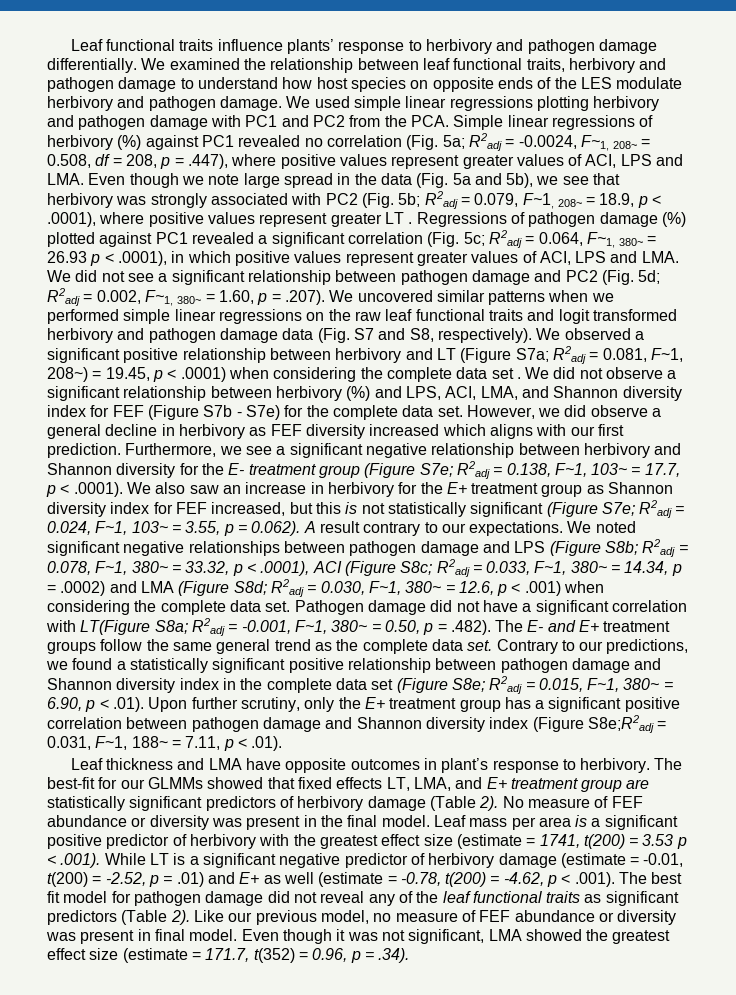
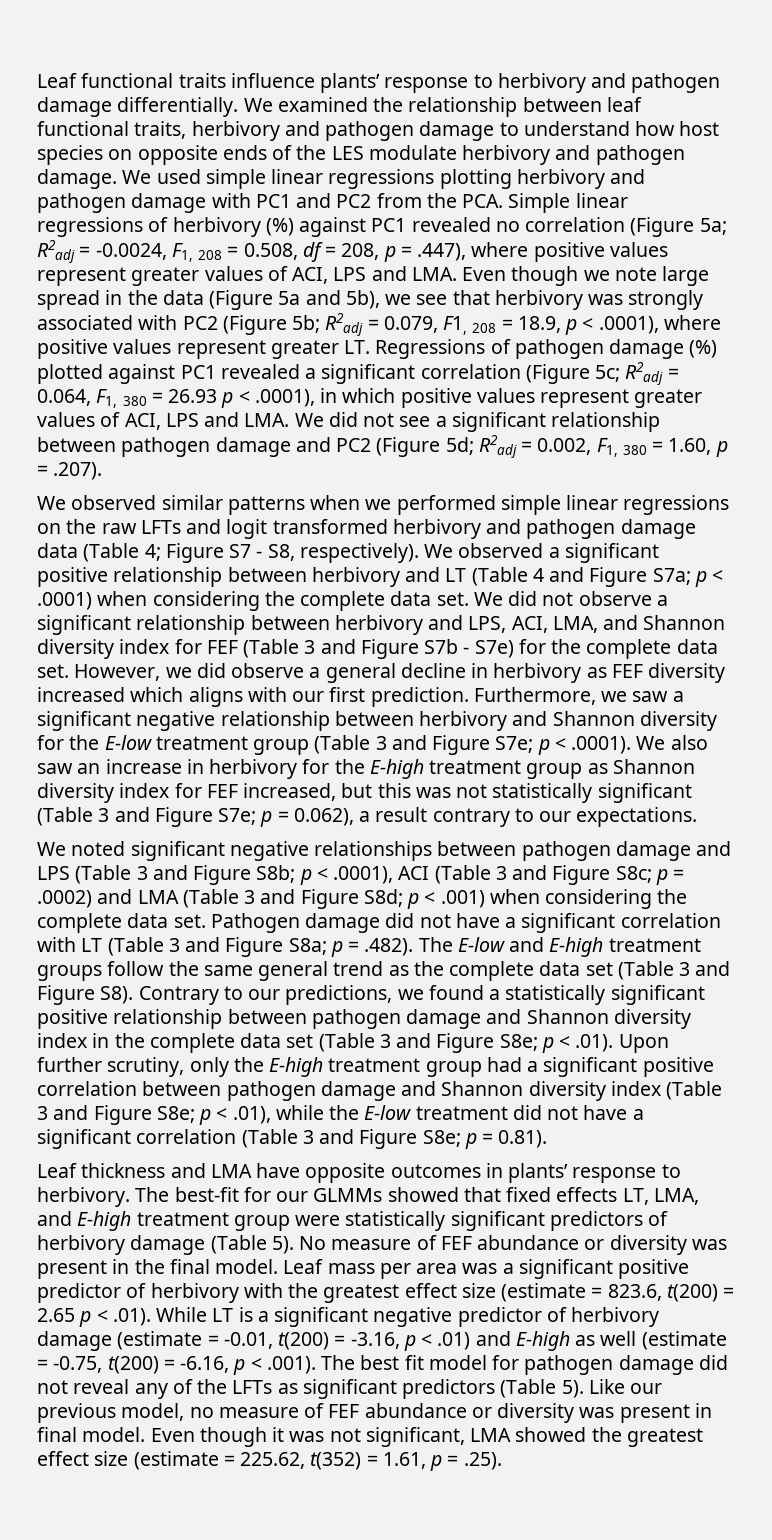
- We used simple linear regressions plotting herbivory and pathogen damage with PC1 and PC2 from the PCA. Simple linear regressions of herbivory (%) against PC1 revealed no correlation (Fig. 5a;
+ We used simple linear regressions plotting herbivory and pathogen damage with PC1 and PC2 from the PCA. Simple linear regressions of herbivory (%) against PC1 revealed no correlation (Figure 5a;
- R2adj = -0.0024, F~1, 208~ = 0.508, df = 208, p = .447), where positive values represent greater values of ACI, LPS and LMA. Even though we note large spread in the data (Fig. 5a and 5b), we see that herbivory was strongly associated with PC2 (Fig. 5b;
+ R2adj = -0.0024, F1, 208 = 0.508, df = 208, p = .447), where positive values represent greater values of ACI, LPS and LMA. Even though we note large spread in the data (Figure 5a and 5b), we see that herbivory was strongly associated with PC2 (Figure 5b;
- R2adj = 0.079, F~1, 208~ = 18.9, p < .0001), where positive values represent greater LT . Regressions of pathogen damage (%) plotted against PC1 revealed a significant correlation (Fig. 5c;
+ R2adj = 0.079, F1, 208 = 18.9, p < .0001), where positive values represent greater LT. Regressions of pathogen damage (%) plotted against PC1 revealed a significant correlation (Figure 5c;
- R2adj = 0.064, F~1, 380~ = 26.93 p < .0001), in which positive values represent greater values of ACI, LPS and LMA. We did not see a significant relationship between pathogen damage and PC2 (Fig. 5d;
+ R2adj = 0.064, F1, 380 = 26.93 p < .0001), in which positive values represent greater values of ACI, LPS and LMA. We did not see a significant relationship between pathogen damage and PC2 (Figure 5d;
- R2adj = 0.002, F~1, 380~ = 1.60, p = .207). We uncovered similar patterns when we performed simple linear regressions on the raw leaf functional traits and logit transformed herbivory and pathogen damage data (Fig. S7 and S8, respectively).
+ R2adj = 0.002, F1, 380 = 1.60, p = .207).
+ We observed similar patterns when we performed simple linear regressions on the raw LFTs and logit transformed herbivory and pathogen damage data (Table 4; Figure S7 - S8, respectively).
- We observed a significant positive relationship between herbivory and LT (Figure S7a; R2adj = 0.081, F~1, 208~) = 19.45, p < .0001) when considering the complete data set .
+ We observed a significant positive relationship between herbivory and LT (Table 4 and Figure S7a; p < .0001) when considering the complete data set.
- We did not observe a significant relationship between herbivory (%) and LPS, ACI, LMA, and Shannon diversity index for FEF (Figure S7b - S7e) for the complete data set.
+ We did not observe a significant relationship between herbivory and LPS, ACI, LMA, and Shannon diversity index for FEF (Table 3 and Figure S7b - S7e) for the complete data set.
- Furthermore, we see a significant negative relationship between herbivory and Shannon diversity for the E- treatment group (Figure S7e; R2adj = 0.138, F~1, 103~ = 17.7, p < .0001). We also saw an increase in herbivory for the E+ treatment group as Shannon diversity index for FEF increased, but this is not statistically significant (Figure S7e; R2adj = 0.024, F~1, 103~ = 3.55, p = 0.062). A result contrary to our expectations. We noted significant negative relationships between pathogen damage and LPS (Figure S8b; R2adj = 0.078, F~1, 380~ = 33.32, p < .0001), ACI (Figure S8c; R2adj = 0.033, F~1, 380~ = 14.34, p = .0002) and LMA (Figure S8d; R2adj = 0.030, F~1, 380~ = 12.6, p < .001) when considering the complete data set.
+ Furthermore, we saw a significant negative relationship between herbivory and Shannon diversity for the E-low treatment group (Table 3 and Figure S7e; p < .0001). We also saw an increase in herbivory for the E-high treatment group as Shannon diversity index for FEF increased, but this was not statistically significant (Table 3 and Figure S7e; p = 0.062), a result contrary to our expectations.
+ We noted significant negative relationships between pathogen damage and LPS (Table 3 and Figure S8b; p < .0001), ACI (Table 3 and Figure S8c; p = .0002) and LMA (Table 3 and Figure S8d; p < .001) when considering the complete data set.
- Pathogen damage did not have a significant correlation with LT(Figure S8a; R2adj = -0.001, F~1, 380~ = 0.50, p = .482). The E- and E+ treatment groups follow the same general trend as the complete data set. Contrary to our predictions, we found a statistically significant positive relationship between pathogen damage and Shannon diversity index in the complete data set (Figure S8e; R2adj = 0.015, F~1, 380~ = 6.90, p < .01). Upon further scrutiny, only the E+ treatment group has a significant positive correlation between pathogen damage and Shannon diversity index (Figure S8e;R2adj = 0.031, F~1, 188~ = 7.11, p < .01).
+ Pathogen damage did not have a significant correlation with LT (Table 3 and Figure S8a; p = .482). The E-low and E-high treatment groups follow the same general trend as the complete data set (Table 3 and Figure S8). Contrary to our predictions, we found a statistically significant positive relationship between pathogen damage and Shannon diversity index in the complete data set (Table 3 and Figure S8e; p < .01). Upon further scrutiny, only the E-high treatment group had a significant positive correlation between pathogen damage and Shannon diversity index (Table 3 and Figure S8e; p < .01), while the E-low treatment did not have a significant correlation (Table 3 and Figure S8e; p = 0.81).
- Leaf thickness and LMA have opposite outcomes in plant’s response to herbivory.
+ Leaf thickness and LMA have opposite outcomes in plants’ response to herbivory.
- The best-fit for our GLMMs showed that fixed effects LT, LMA, and E+ treatment group are statistically significant predictors of herbivory damage (Table 2).
+ The best-fit for our GLMMs showed that fixed effects LT, LMA, and E-high treatment group were statistically significant predictors of herbivory damage (Table 5).
- Leaf mass per area is a significant positive predictor of herbivory with the greatest effect size (estimate = 1741, t(200) = 3.53 p < .001). While LT is a significant negative predictor of herbivory damage (estimate = -0.01, t(200) = -2.52, p = .01) and E+ as well (estimate = -0.78, t(200) = -4.62, p < .001). The best fit model for pathogen damage did not reveal any of the leaf functional traits as significant predictors (Table 2).
+ Leaf mass per area was a significant positive predictor of herbivory with the greatest effect size (estimate = 823.6, t(200) = 2.65 p < .01). While LT is a significant negative predictor of herbivory damage (estimate = -0.01, t(200) = -3.16, p < .01) and E-high as well (estimate = -0.75, t(200) = -6.16, p < .001). The best fit model for pathogen damage did not reveal any of the LFTs as significant predictors (Table 5).
- Even though it was not significant, LMA showed the greatest effect size (estimate = 171.7, t(352) = 0.96, p = .34).
+ Even though it was not significant, LMA showed the greatest effect size (estimate = 225.62, t(352) = 1.61, p = .25).

